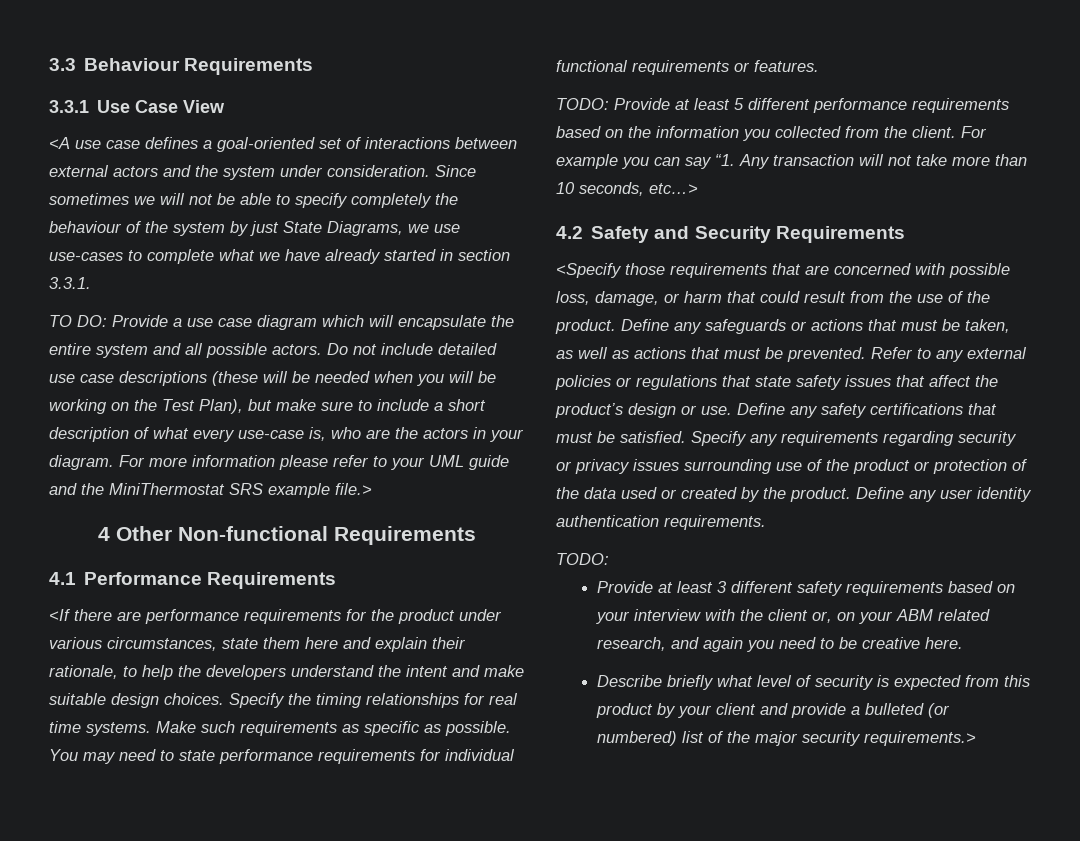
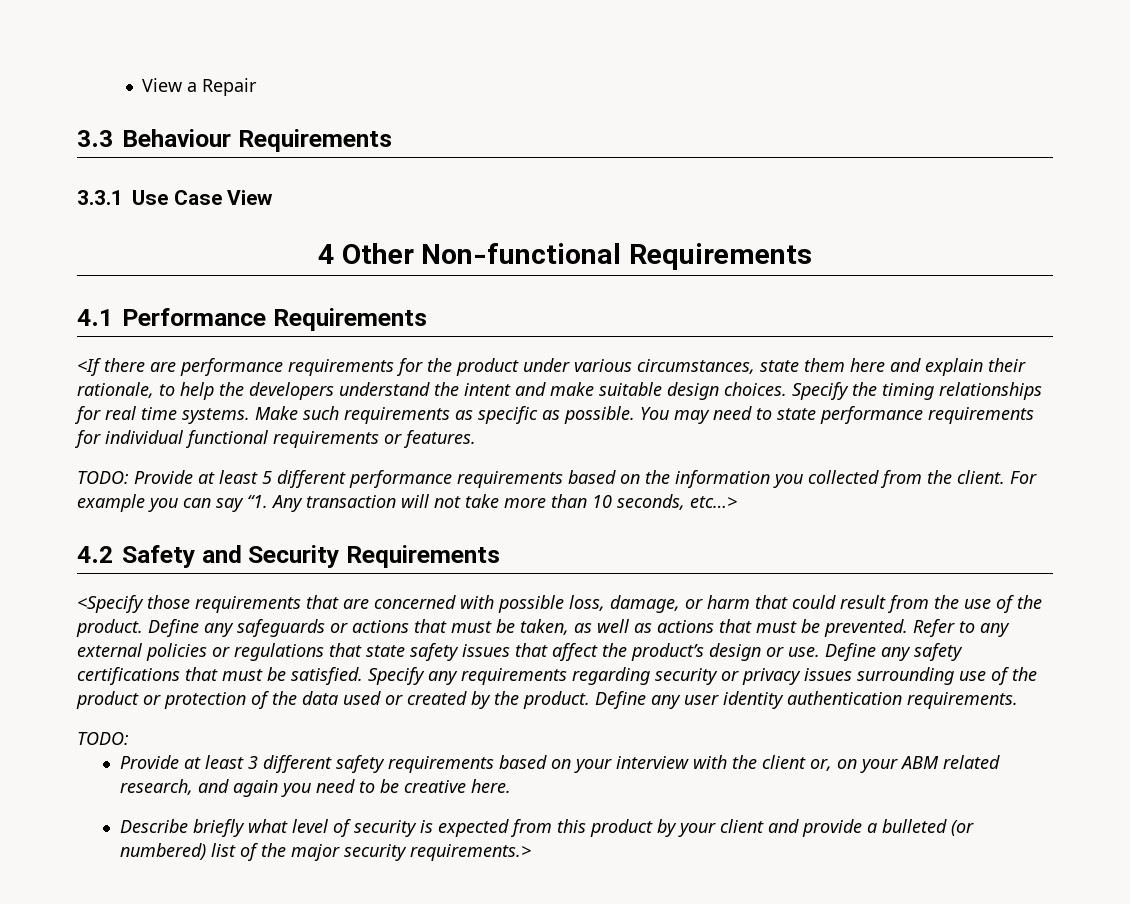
+ View a Repair
- <A use case defines a goal-oriented set of interactions between external actors and the system under consideration. Since sometimes we will not be able to specify completely the behaviour of the system by just State Diagrams, we use use-cases to complete what we have already started in section 3.3.1.
- TO DO: Provide a use case diagram which will encapsulate the entire system and all possible actors. Do not include detailed use case descriptions (these will be needed when you will be working on the Test Plan), but make sure to include a short description of what every use-case is, who are the actors in your diagram. For more information please refer to your UML guide and the MiniThermostat SRS example file.>

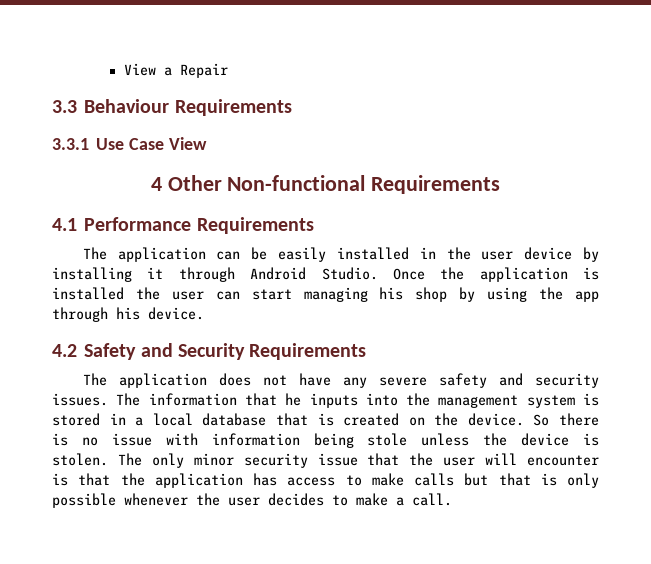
- <If there are performance requirements for the product under various circumstances, state them here and explain their rationale, to help the developers understand the intent and make suitable design choices. Specify the timing relationships for real time systems. Make such requirements as specific as possible. You may need to state performance requirements for individual functional requirements or features.
- TODO: Provide at least 5 different performance requirements based on the information you collected from the client. For example you can say “1. Any transaction will not take more than 10 seconds, etc…>
+ The application can be easily installed in the user device by installing it through Android Studio. Once the application is installed the user can start managing his shop by using the app through his device.
- <Specify those requirements that are concerned with possible loss, damage, or harm that could result from the use of the product. Define any safeguards or actions that must be taken, as well as actions that must be prevented. Refer to any external policies or regulations that state safety issues that affect the product’s design or use. Define any safety certifications that must be satisfied. Specify any requirements regarding security or privacy issues surrounding use of the product or protection of the data used or created by the product. Define any user identity authentication requirements.
- TODO:
- Provide at least 3 different safety requirements based on your interview with the client or, on your ABM related research, and again you need to be creative here.
- Describe briefly what level of security is expected from this product by your client and provide a bulleted (or numbered) list of the major security requirements.>
+ The application does not have any severe safety and security issues. The information that he inputs into the management system is stored in a local database that is created on the device. So there is no issue with information being stole unless the device is stolen. The only minor security issue that the user will encounter is that the application has access to make calls but that is only possible whenever the user decides to make a call.

